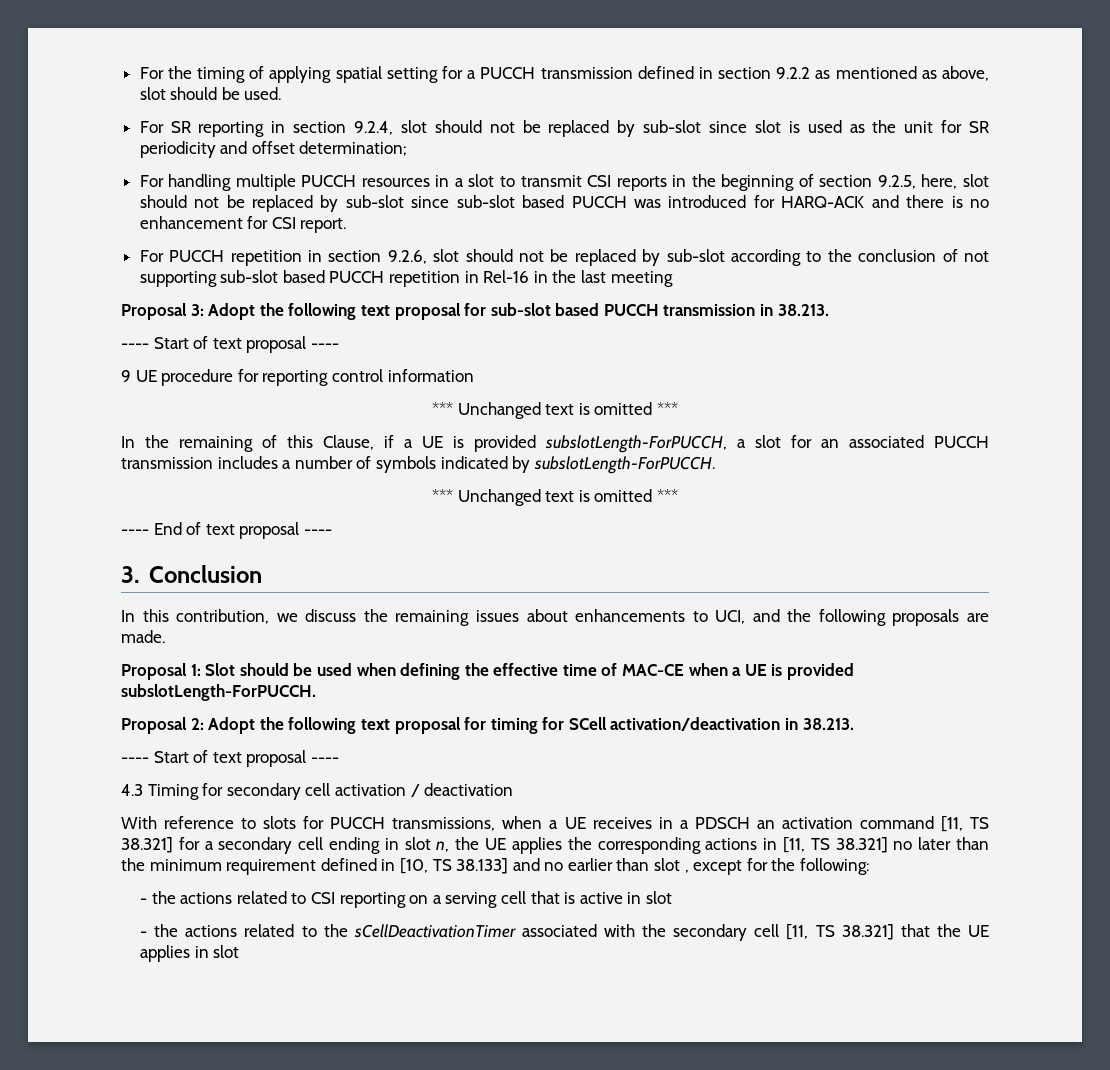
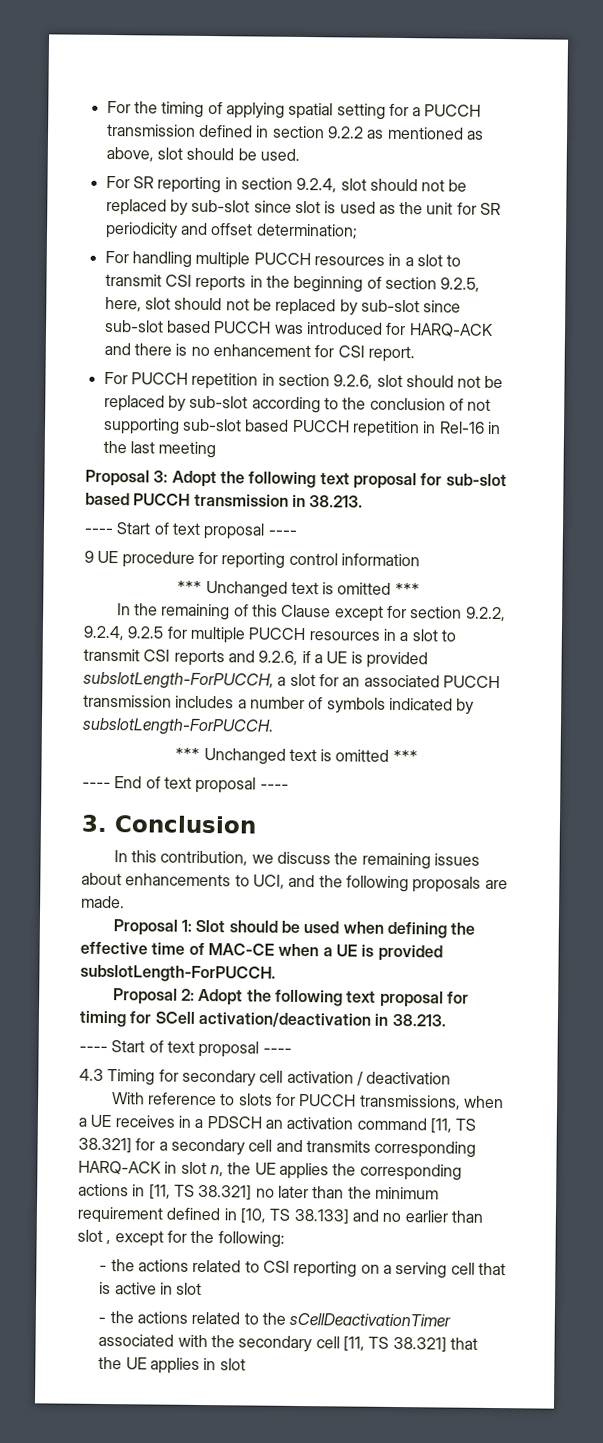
- In the remaining of this Clause, if a UE is provided subslotLength-ForPUCCH, a slot for an associated PUCCH transmission includes a number of symbols indicated by subslotLength-ForPUCCH.
+ In the remaining of this Clause except for section 9.2.2, 9.2.4, 9.2.5 for multiple PUCCH resources in a slot to transmit CSI reports and 9.2.6, if a UE is provided subslotLength-ForPUCCH, a slot for an associated PUCCH transmission includes a number of symbols indicated by subslotLength-ForPUCCH.
- With reference to slots for PUCCH transmissions, when a UE receives in a PDSCH an activation command [11, TS 38.321] for a secondary cell ending in slot n, the UE applies the corresponding actions in [11, TS 38.321] no later than the minimum requirement defined in [10, TS 38.133] and no earlier than slot , except for the following:
+ With reference to slots for PUCCH transmissions, when a UE receives in a PDSCH an activation command [11, TS 38.321] for a secondary cell and transmits corresponding HARQ-ACK in slot n, the UE applies the corresponding actions in [11, TS 38.321] no later than the minimum requirement defined in [10, TS 38.133] and no earlier than slot , except for the following:

